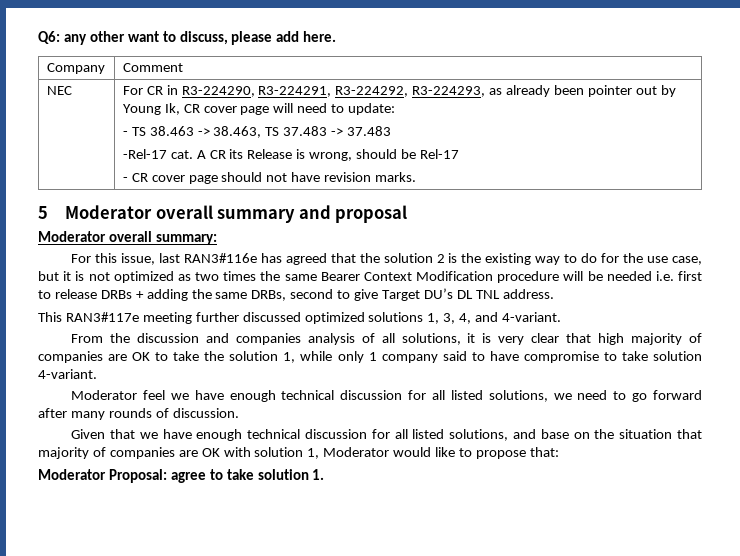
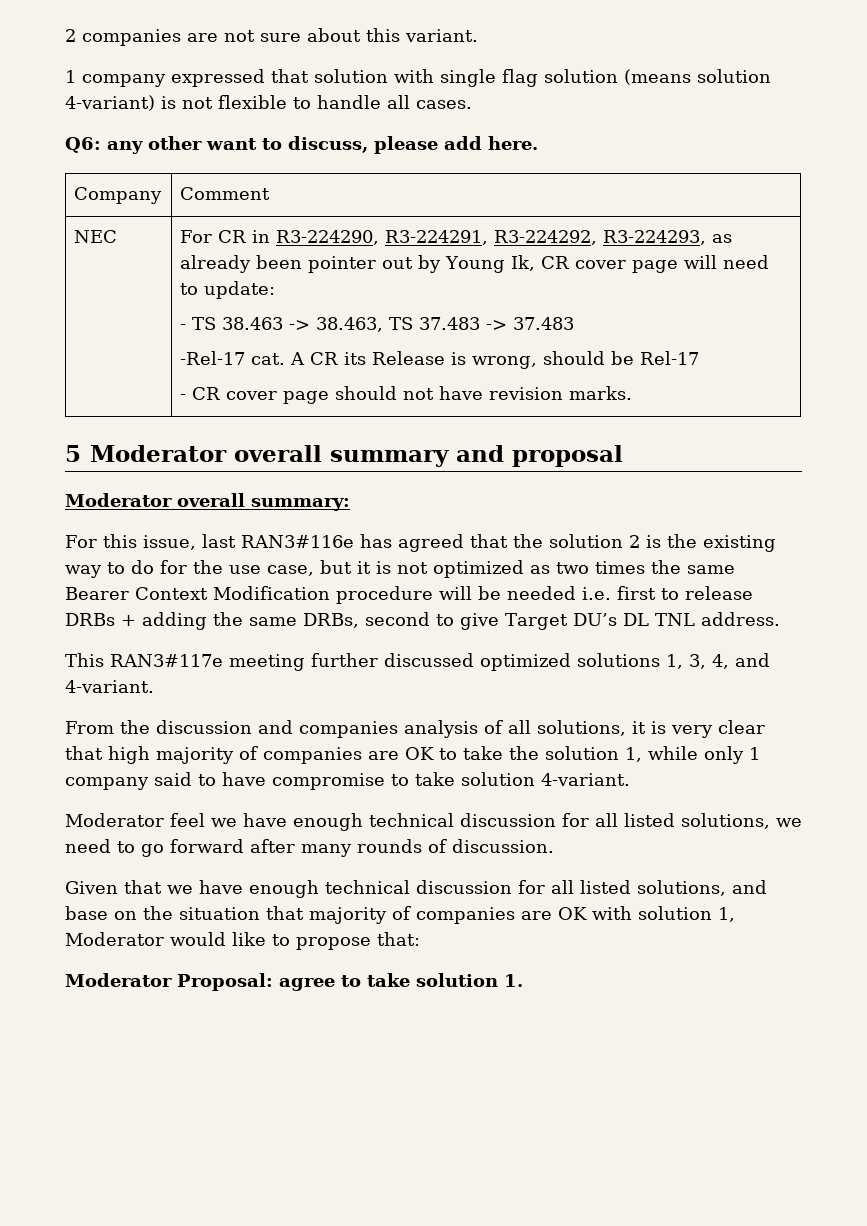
+ 2 companies are not sure about this variant.
+ 1 company expressed that solution with single flag solution (means solution 4-variant) is not flexible to handle all cases.

